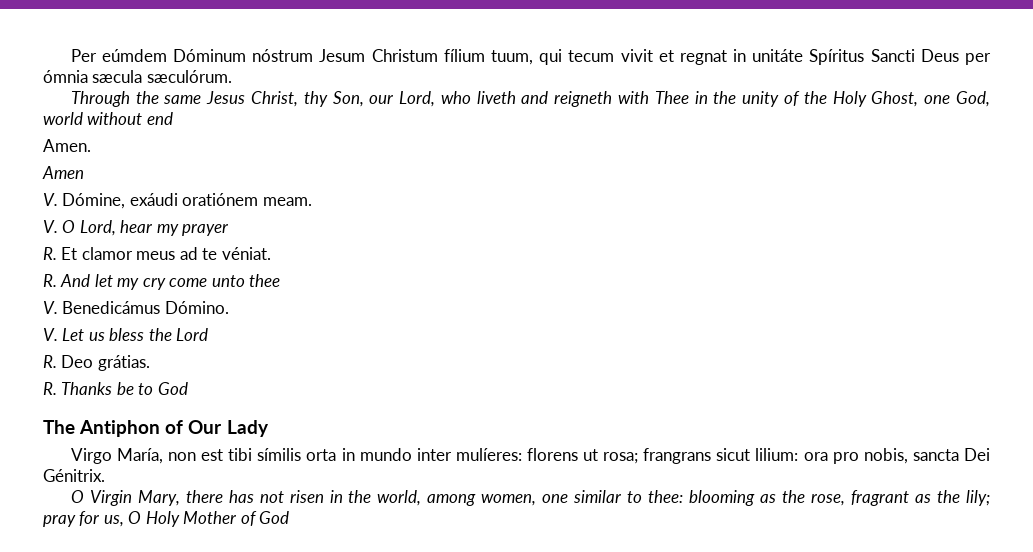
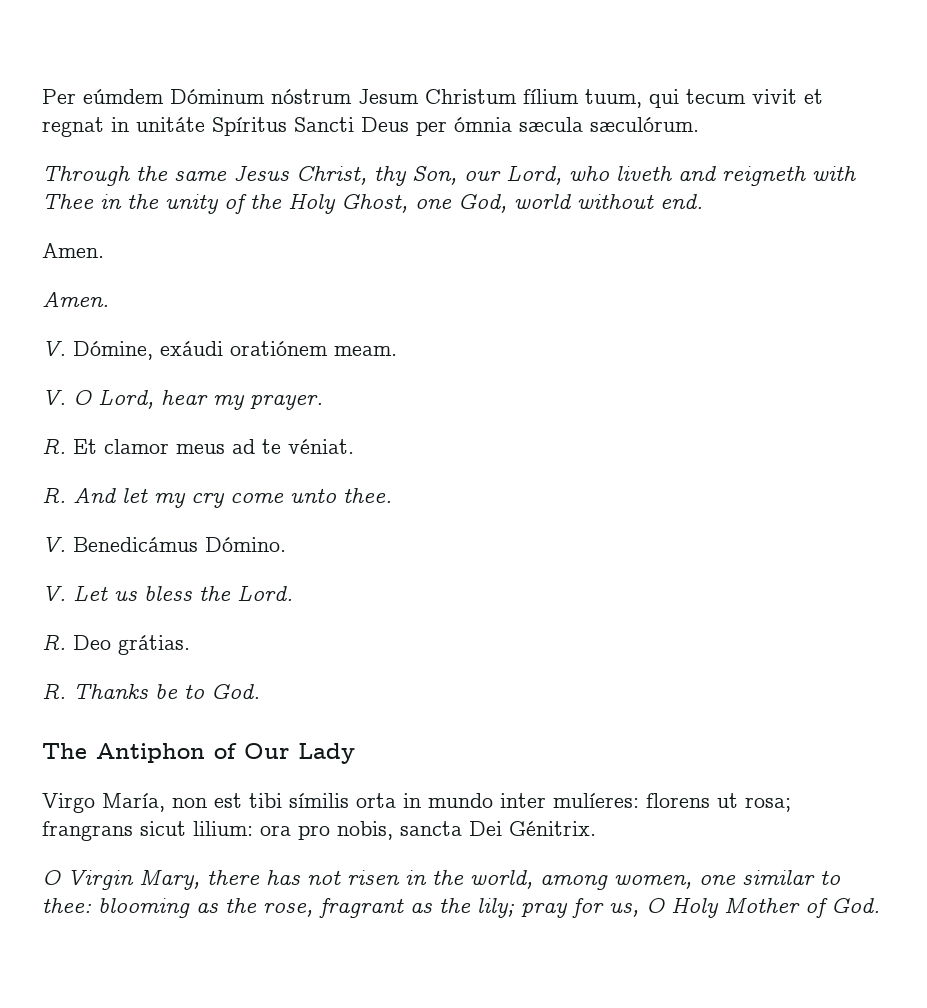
- Through the same Jesus Christ, thy Son, our Lord, who liveth and reigneth with Thee in the unity of the Holy Ghost, one God, world without end
+ Through the same Jesus Christ, thy Son, our Lord, who liveth and reigneth with Thee in the unity of the Holy Ghost, one God, world without end.
  Amen.
- Amen
+ Amen.
- V. O Lord, hear my prayer
+ V. O Lord, hear my prayer.
- R. And let my cry come unto thee
+ R. And let my cry come unto thee.
- V. Let us bless the Lord
+ V. Let us bless the Lord.
- R. Thanks be to God
+ R. Thanks be to God.
- O Virgin Mary, there has not risen in the world, among women, one similar to thee: blooming as the rose, fragrant as the lily; pray for us, O Holy Mother of God
+ O Virgin Mary, there has not risen in the world, among women, one similar to thee: blooming as the rose, fragrant as the lily; pray for us, O Holy Mother of God.

